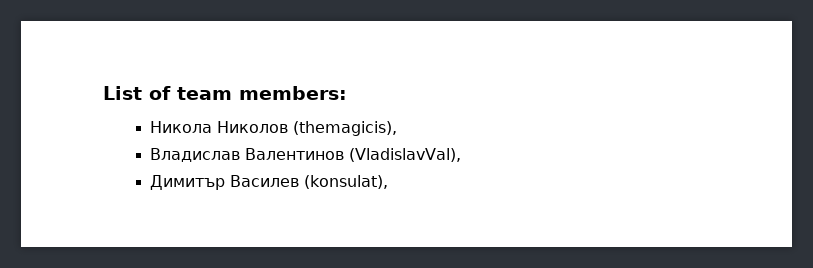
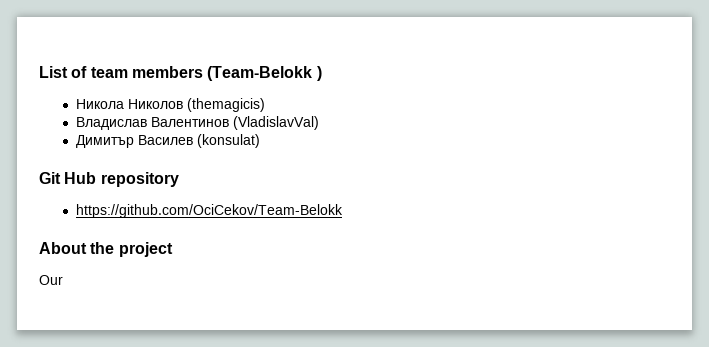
- List of team members:
+ List of team members (Team-Belokk )
- Никола Николов (themagicis),
+ Никола Николов (themagicis)
- Владислав Валентинов (VladislavVal),
+ Владислав Валентинов (VladislavVal)
- Димитър Василев (konsulat),
+ Димитър Василев (konsulat)
+ Git Hub repository
+ https://github.com/OciCekov/Team-Belokk
+ About the project
+ Our

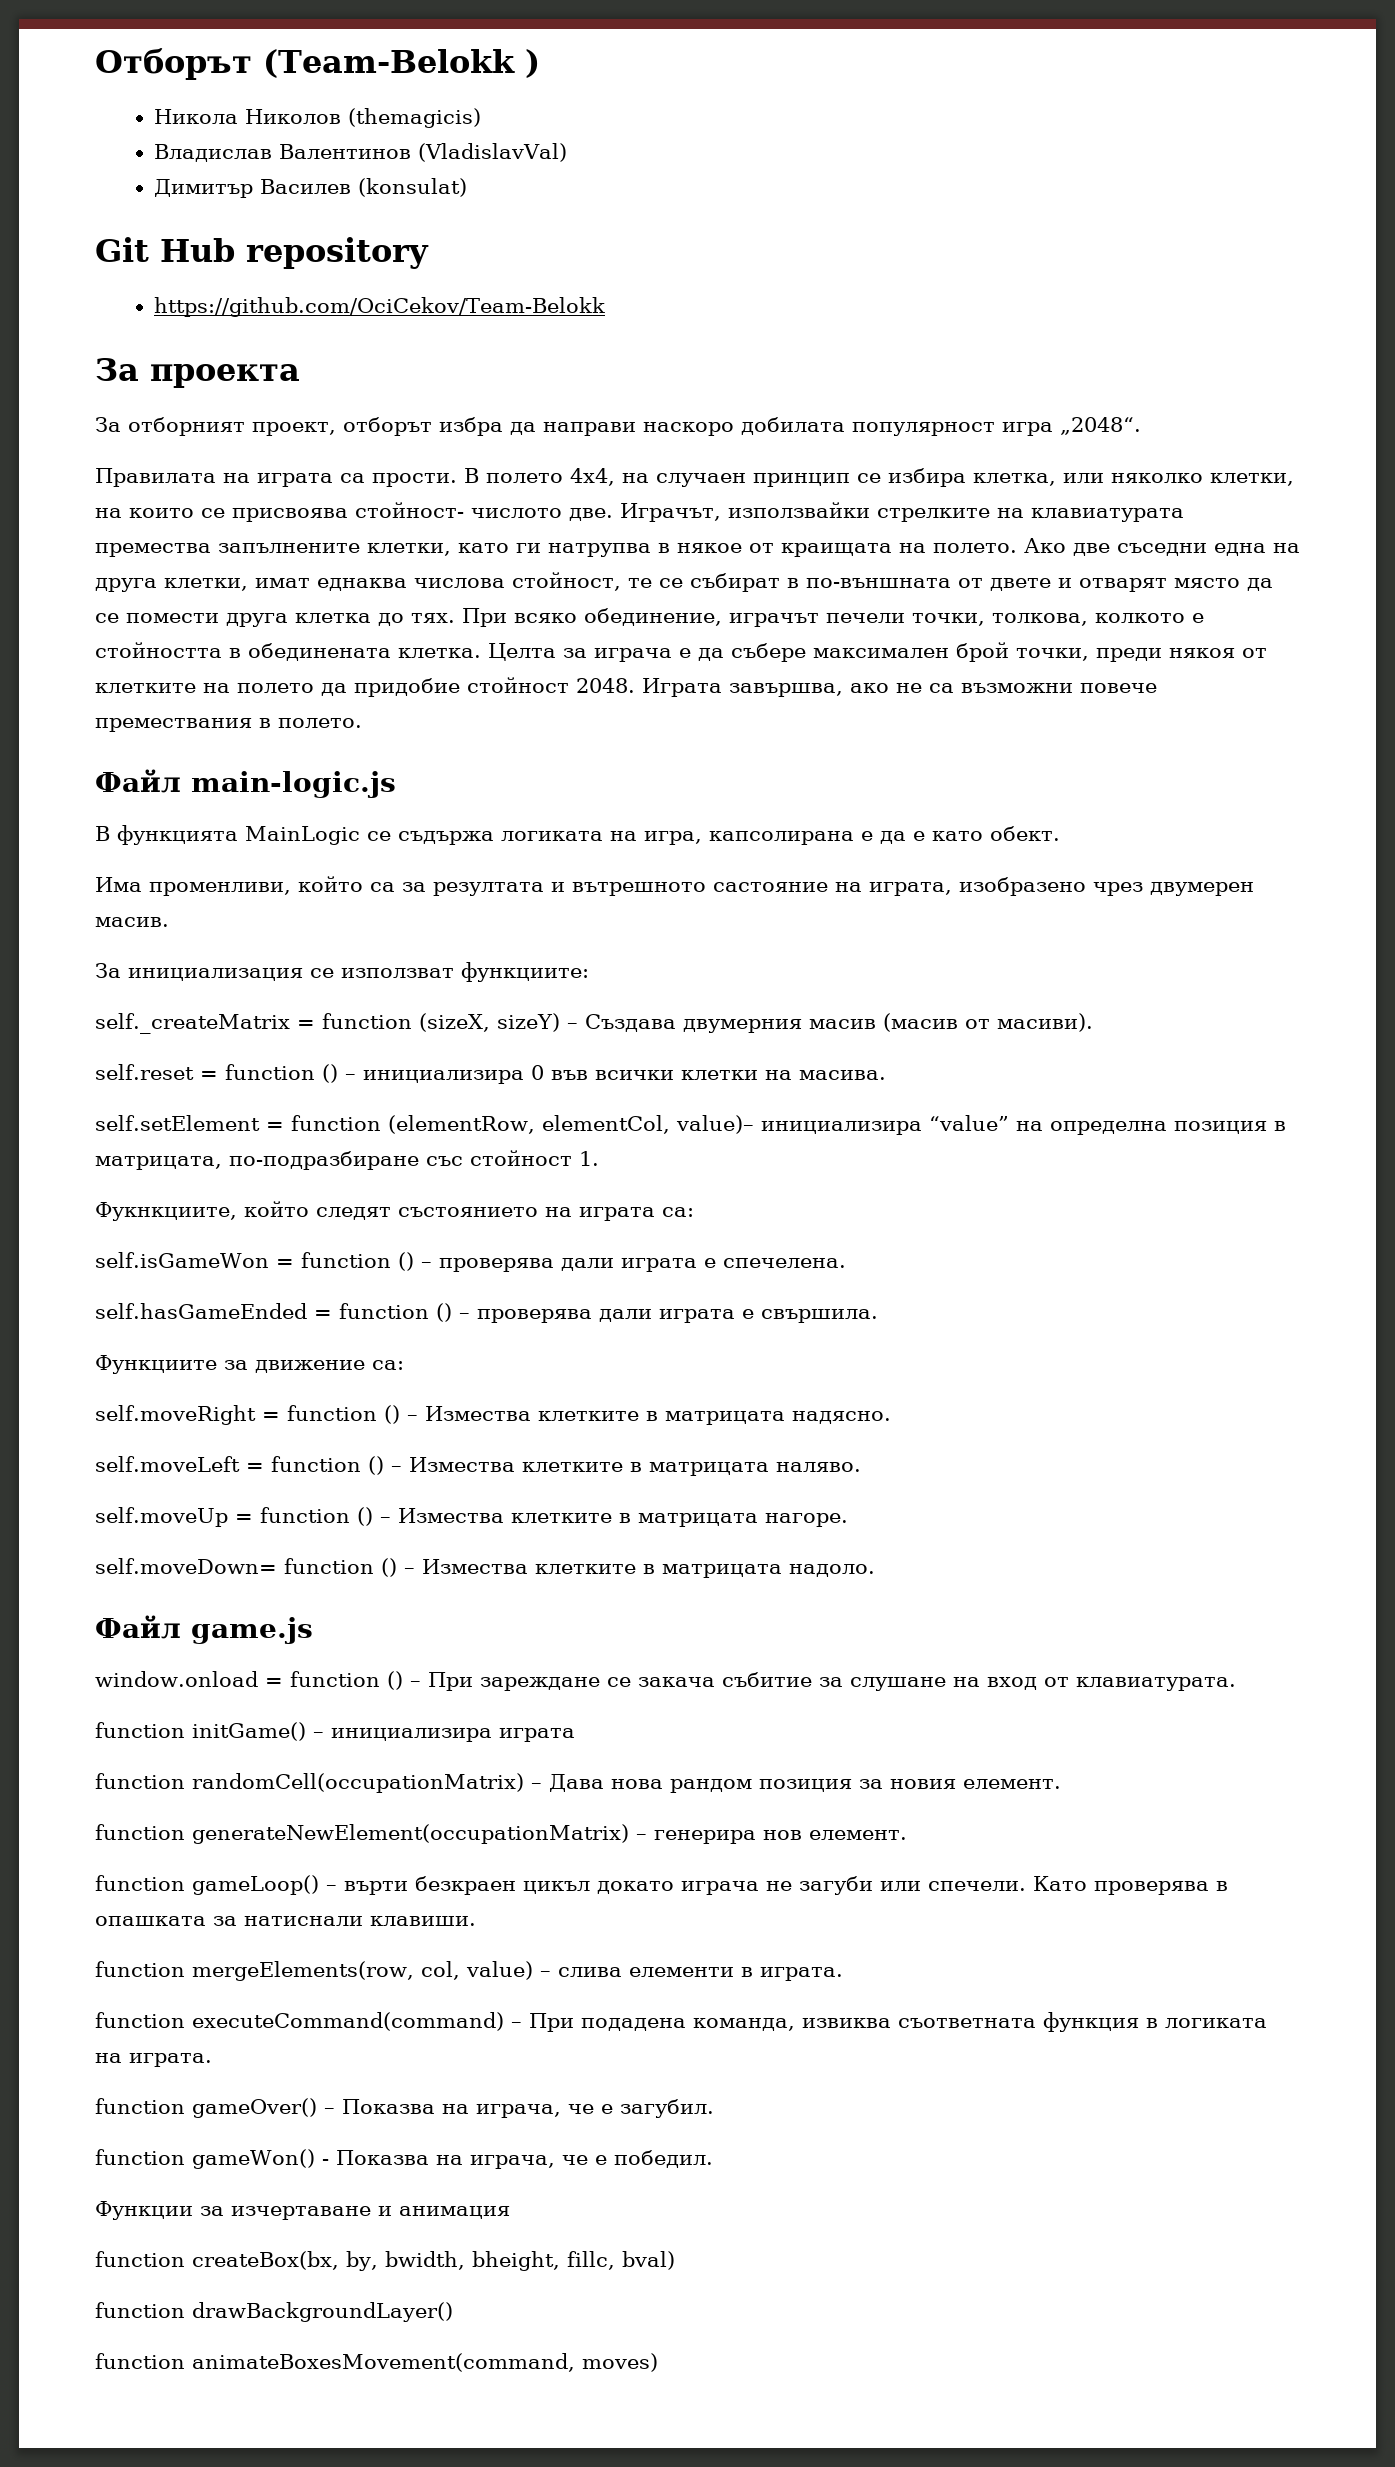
- List of team members (Team-Belokk )
+ Отборът (Team-Belokk )
- About the project
- Our
+ За проекта
+ За отборният проект, отборът избра да направи наскоро добилата популярност игра „2048“.
+ Правилата на играта са прости. В полето 4x4, на случаен принцип се избира клетка, или няколко клетки, на които се присвоява стойност- числото две. Играчът, използвайки стрелките на клавиатурата премества запълнените клетки, като ги натрупва в някое от краищата на полето. Ако две съседни една на друга клетки, имат еднаква числова стойност, те се събират в по-външната от двете и отварят място да се помести друга клетка до тях. При всяко обединение, играчът печели точки, толкова, колкото е стойността в обединената клетка. Целта за играча е да събере максимален брой точки, преди някоя от клетките на полето да придобие стойност 2048. Играта завършва, ако не са възможни повече премествания в полето.
+ Файл main-logic.js
+ В функцията MainLogic се съдържа логиката на игра, капсолирана е да е като обект.
+ Има променливи, който са за резултата и вътрешното састояние на играта, изобразено чрез двумерен масив.
+ За инициализация се използват функциите:
+ self._createMatrix = function (sizeX, sizeY) – Създава двумерния масив (масив от масиви).
+ self.reset = function () – инициализира 0 във всички клетки на масива.
+ self.setElement = function (elementRow, elementCol, value)– инициализира “value” на определна позиция в матрицата, по-подразбиране със стойност 1.
+ Фукнкциите, който следят състоянието на играта са:
+ self.isGameWon = function () – проверява дали играта е спечелена.
+ self.hasGameEnded = function () – проверява дали играта е свършила.
+ Функциите за движение са:
+ self.moveRight = function () – Измества клетките в матрицата надясно.
+ self.moveLeft = function () – Измества клетките в матрицата наляво.
+ self.moveUp = function () – Измества клетките в матрицата нагоре.
+ self.moveDown= function () – Измества клетките в матрицата надоло.
+ Файл game.js
+ window.onload = function () – При зареждане се закача събитие за слушане на вход от клавиатурата.
+ function initGame() – инициализира играта
+ function randomCell(occupationMatrix) – Дава нова рандом позиция за новия елемент.
+ function generateNewElement(occupationMatrix) – генерира нов елемент.
+ function gameLoop() – върти безкраен цикъл докато играча не загуби или спечели. Като проверява в опашката за натиснали клавиши.
+ function mergeElements(row, col, value) – слива елементи в играта.
+ function executeCommand(command) – При подадена команда, извиква съответната функция в логиката на играта.
+ function gameOver() – Показва на играча, че е загубил.
+ function gameWon() - Показва на играча, че е победил.
+ Функции за изчертаване и анимация
+ function createBox(bx, by, bwidth, bheight, fillc, bval)
+ function drawBackgroundLayer()
+ function animateBoxesMovement(command, moves)

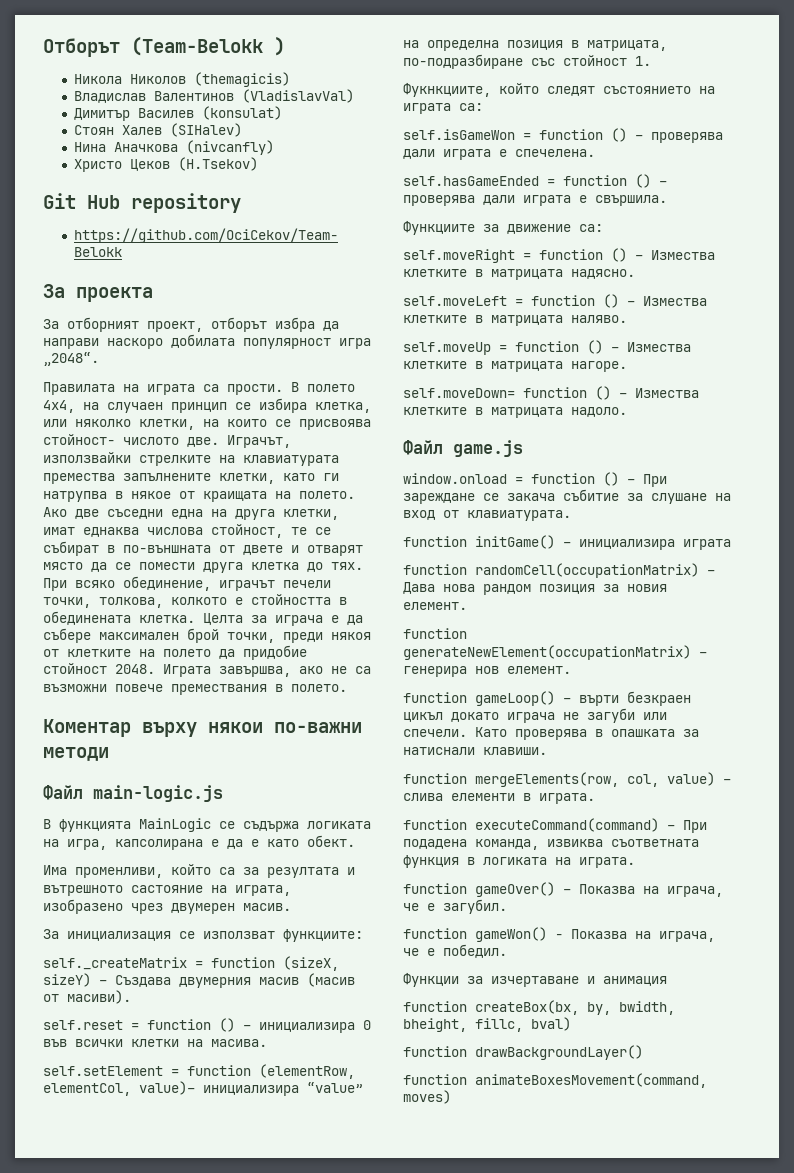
+ Стоян Халев (SIHalev)
+ Нина Аначкова (nivcanfly)
+ Христо Цеков (H.Tsekov)
+ Коментар върху някои по-важни методи

